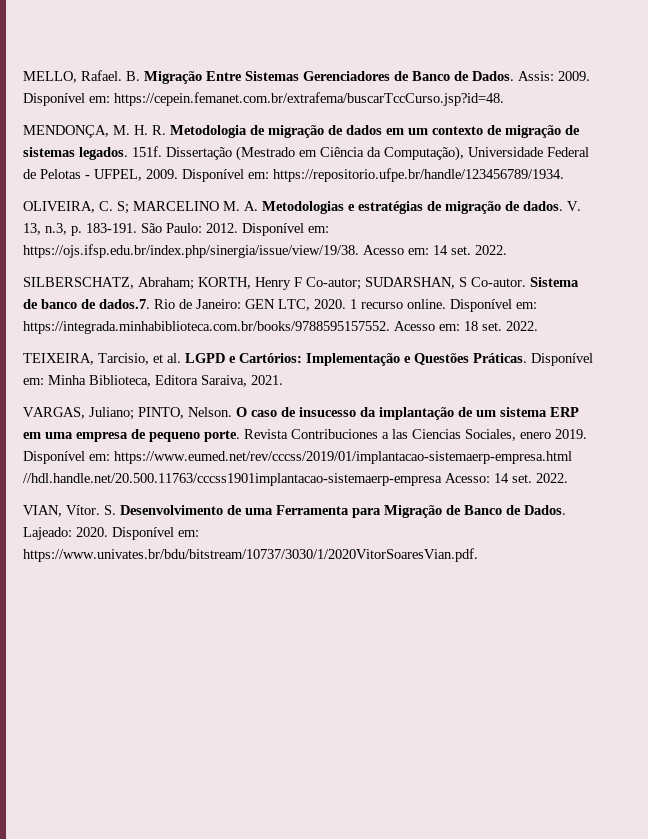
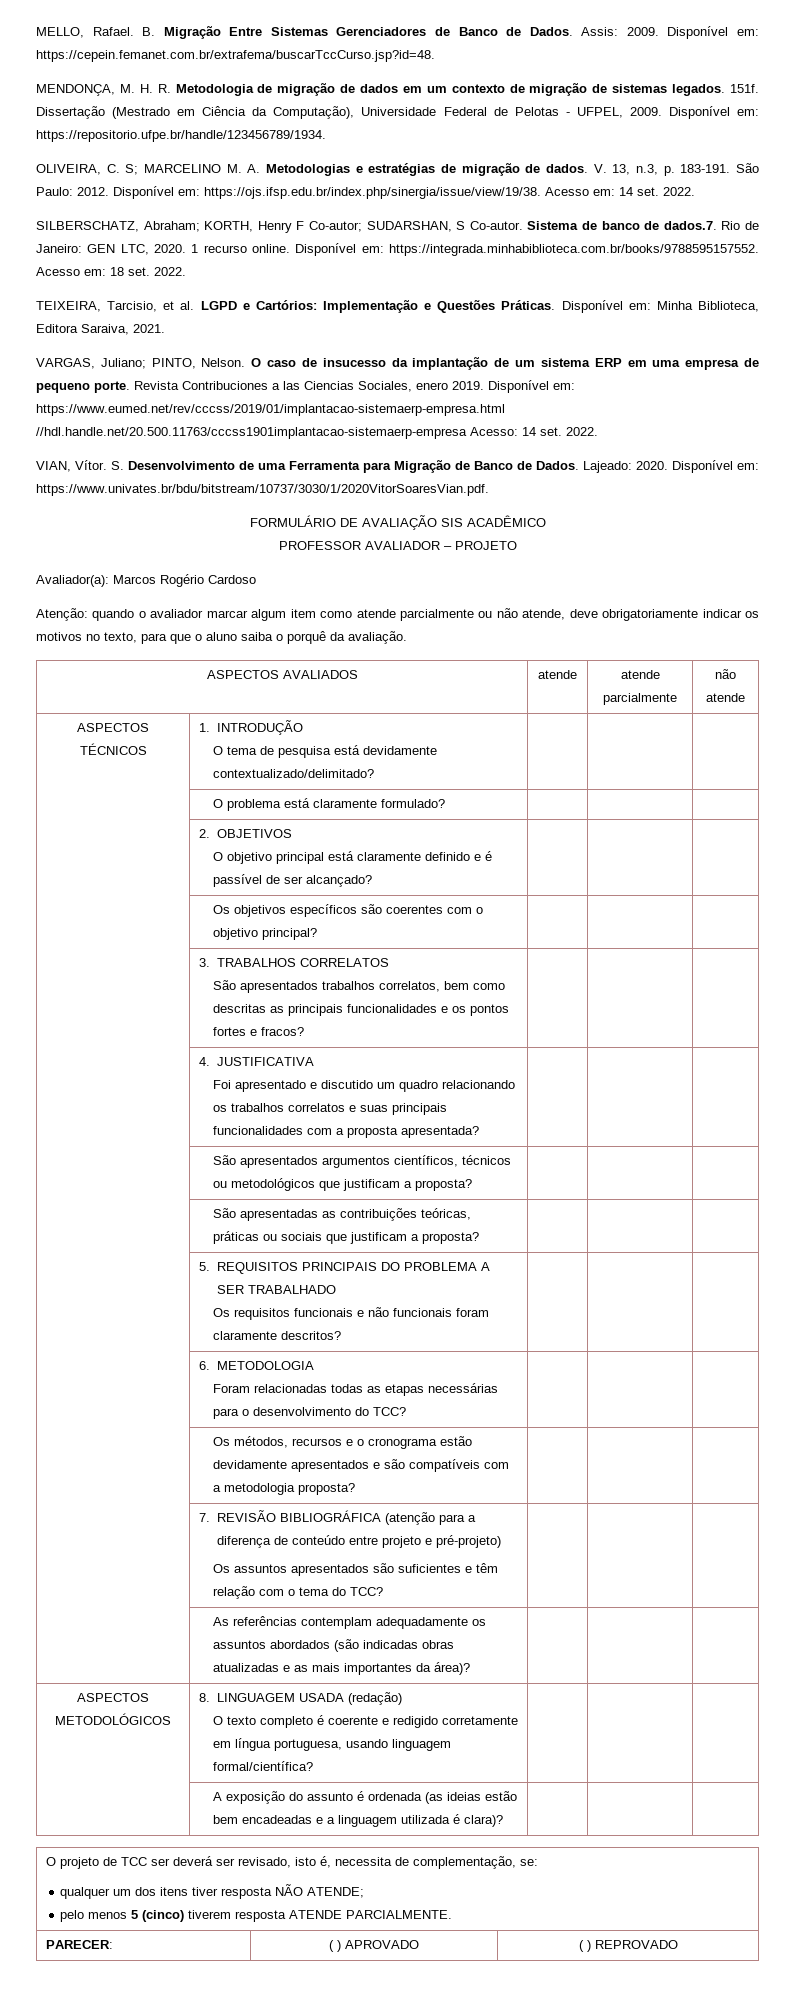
+ FORMULÁRIO DE AVALIAÇÃO SIS ACADÊMICO
+ PROFESSOR AVALIADOR – PROJETO
+ Avaliador(a): Marcos Rogério Cardoso
+ Atenção: quando o avaliador marcar algum item como atende parcialmente ou não atende, deve obrigatoriamente indicar os motivos no texto, para que o aluno saiba o porquê da avaliação.
+ ASPECTOS AVALIADOS | atende | atende parcialmente | não atende
+ ASPECTOS TÉCNICOS | 1. INTRODUÇÃO
+ O tema de pesquisa está devidamente contextualizado/delimitado? | | |
+ | O problema está claramente formulado? | | |
+ | 2. OBJETIVOS
+ O objetivo principal está claramente definido e é passível de ser alcançado? | | |
+ | Os objetivos específicos são coerentes com o objetivo principal? | | |
+ | 3. TRABALHOS CORRELATOS
+ São apresentados trabalhos correlatos, bem como descritas as principais funcionalidades e os pontos fortes e fracos? | | |
+ | 4. JUSTIFICATIVA
+ Foi apresentado e discutido um quadro relacionando os trabalhos correlatos e suas principais funcionalidades com a proposta apresentada? | | |
+ | São apresentados argumentos científicos, técnicos ou metodológicos que justificam a proposta? | | |
+ | São apresentadas as contribuições teóricas, práticas ou sociais que justificam a proposta? | | |
+ | 5. REQUISITOS PRINCIPAIS DO PROBLEMA A SER TRABALHADO
+ Os requisitos funcionais e não funcionais foram claramente descritos? | | |
+ | 6. METODOLOGIA
+ Foram relacionadas todas as etapas necessárias para o desenvolvimento do TCC? | | |
+ | Os métodos, recursos e o cronograma estão devidamente apresentados e são compatíveis com a metodologia proposta? | | |
+ | 7. REVISÃO BIBLIOGRÁFICA (atenção para a diferença de conteúdo entre projeto e pré-projeto)
+ Os assuntos apresentados são suficientes e têm relação com o tema do TCC? | | |
+ | As referências contemplam adequadamente os assuntos abordados (são indicadas obras atualizadas e as mais importantes da área)? | | |
+ ASPECTOS METODOLÓGICOS | 8. LINGUAGEM USADA (redação)
+ O texto completo é coerente e redigido corretamente em língua portuguesa, usando linguagem formal/científica? | | |
+ | A exposição do assunto é ordenada (as ideias estão bem encadeadas e a linguagem utilizada é clara)? | | |
+ O projeto de TCC ser deverá ser revisado, isto é, necessita de complementação, se:
+ qualquer um dos itens tiver resposta NÃO ATENDE;
+ pelo menos 5 (cinco) tiverem resposta ATENDE PARCIALMENTE.
+ PARECER: | ( ) APROVADO | ( ) REPROVADO

